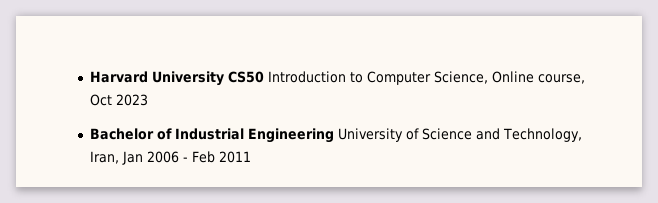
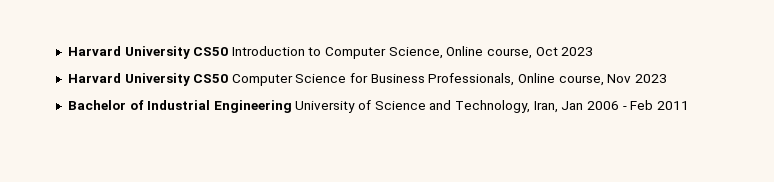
+ Harvard University CS50 Computer Science for Business Professionals, Online course, Nov 2023

